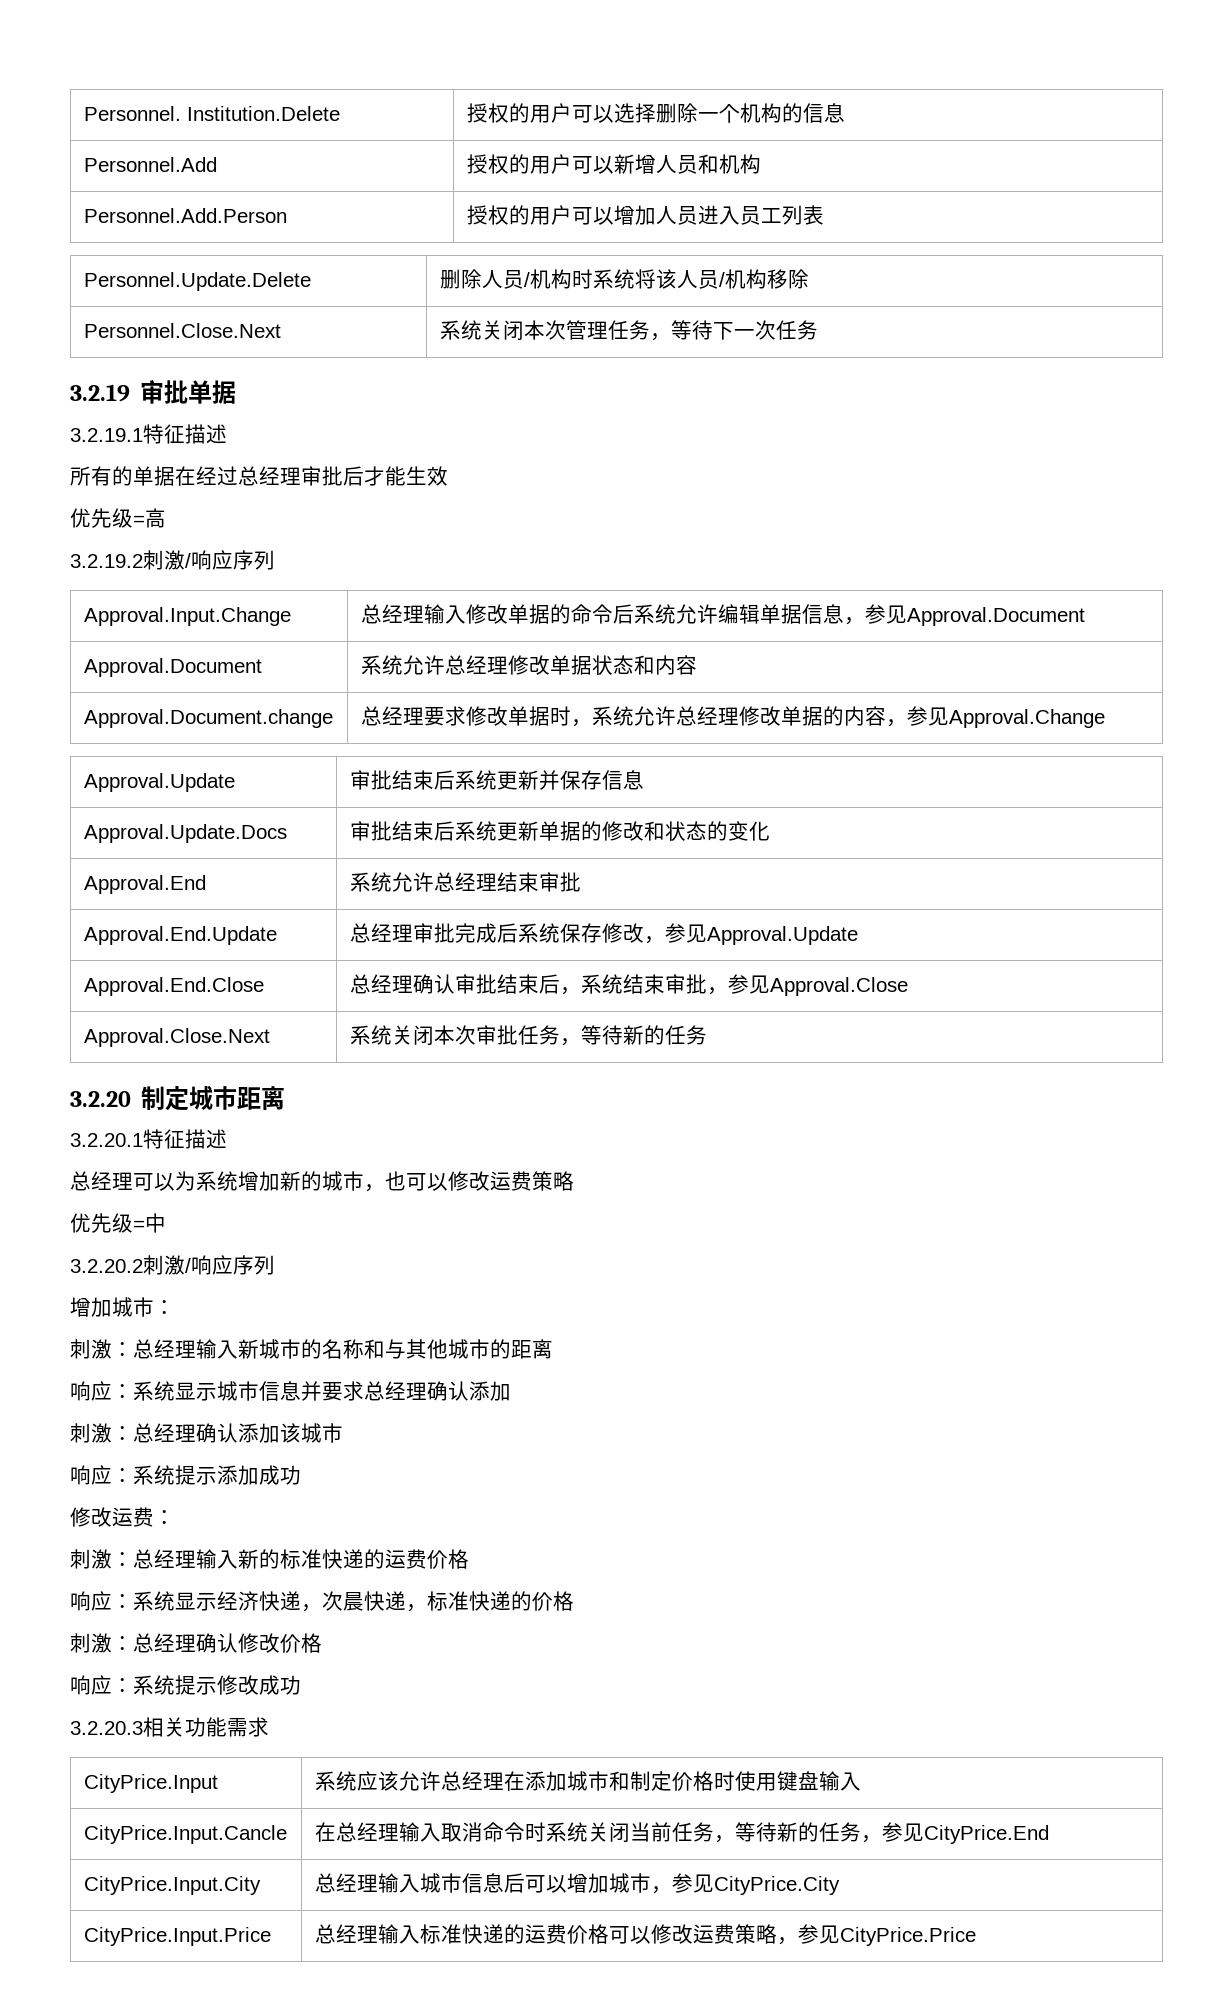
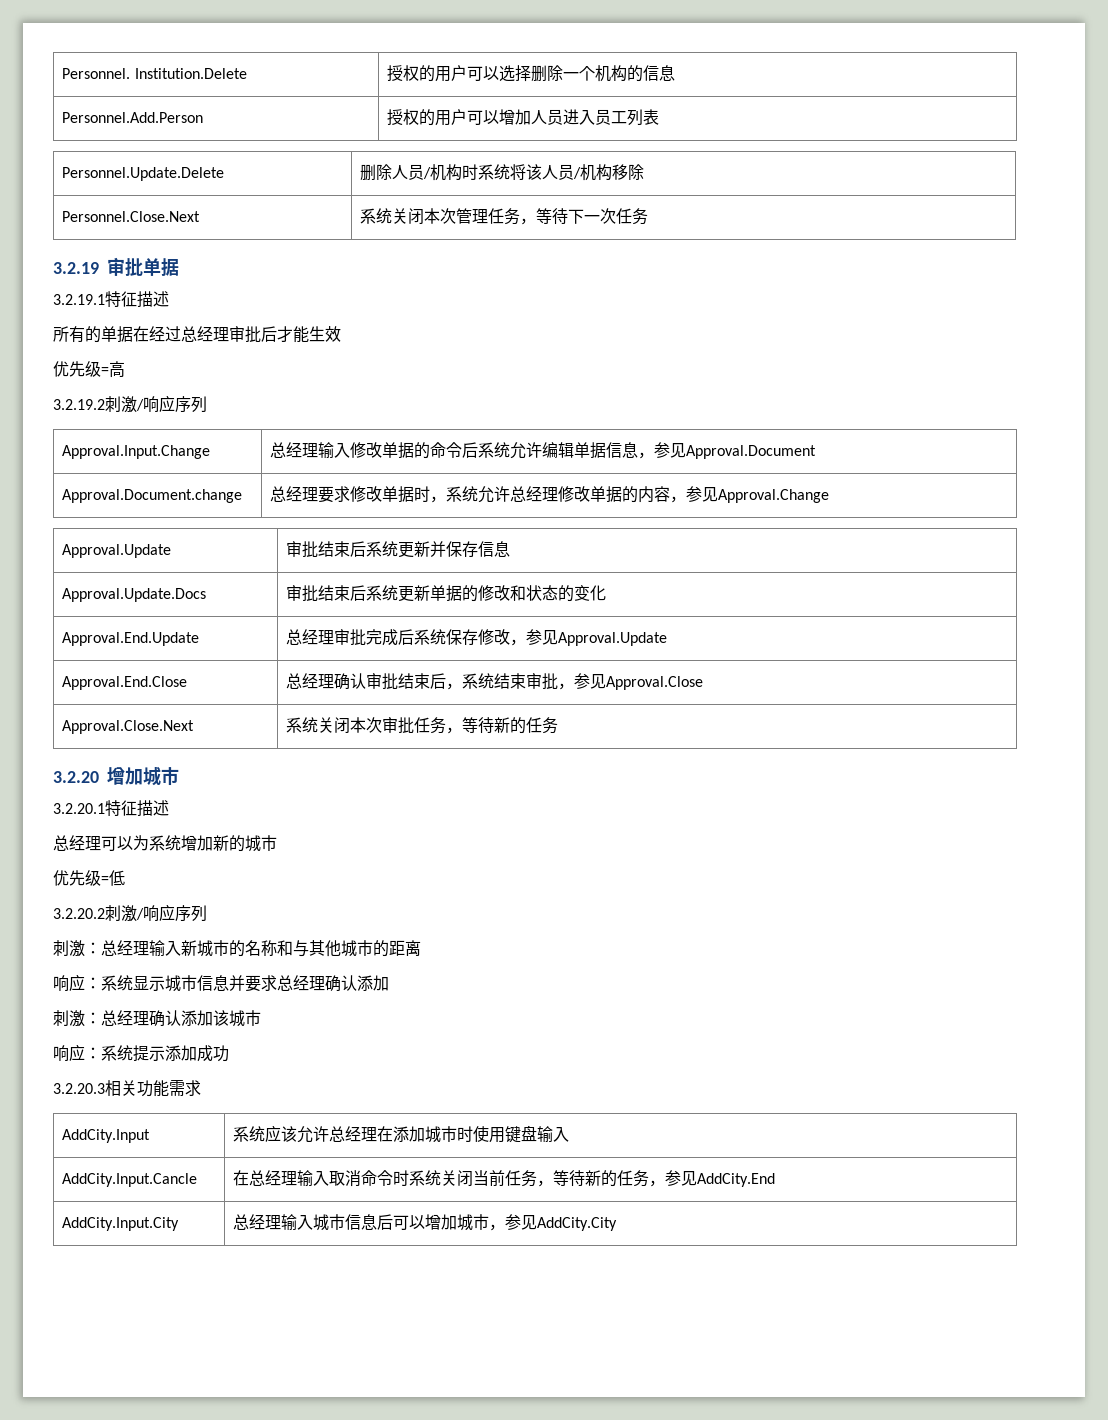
- Personnel.Add | 授权的用户可以新增人员和机构
- Approval.Document | 系统允许总经理修改单据状态和内容
- Approval.End | 系统允许总经理结束审批
- 3.2.20制定城市距离
+ 3.2.20增加城市
- 总经理可以为系统增加新的城市，也可以修改运费策略
- 优先级=中
+ 总经理可以为系统增加新的城市
+ 优先级=低
- 增加城市：
- 修改运费：
- 刺激：总经理输入新的标准快递的运费价格
- 响应：系统显示经济快递，次晨快递，标准快递的价格
- 刺激：总经理确认修改价格
- 响应：系统提示修改成功
- CityPrice.Input | 系统应该允许总经理在添加城市和制定价格时使用键盘输入
+ AddCity.Input | 系统应该允许总经理在添加城市时使用键盘输入
- CityPrice.Input.Cancle | 在总经理输入取消命令时系统关闭当前任务，等待新的任务，参见CityPrice.End
- CityPrice.Input.City | 总经理输入城市信息后可以增加城市，参见CityPrice.City
- CityPrice.Input.Price | 总经理输入标准快递的运费价格可以修改运费策略，参见CityPrice.Price
+ AddCity.Input.Cancle | 在总经理输入取消命令时系统关闭当前任务，等待新的任务，参见AddCity.End
+ AddCity.Input.City | 总经理输入城市信息后可以增加城市，参见AddCity.City

